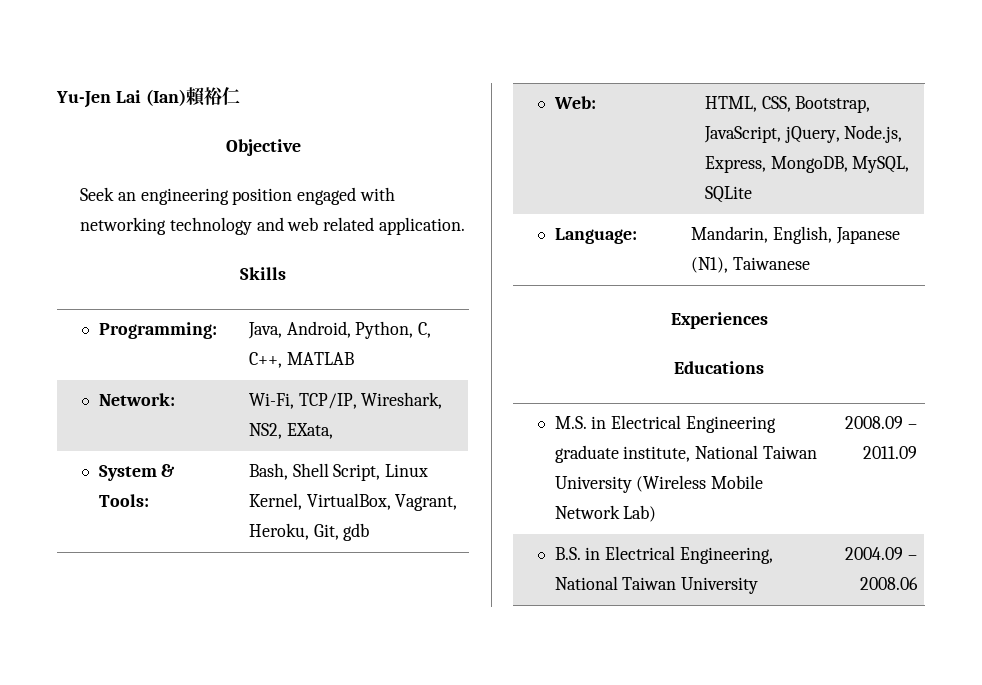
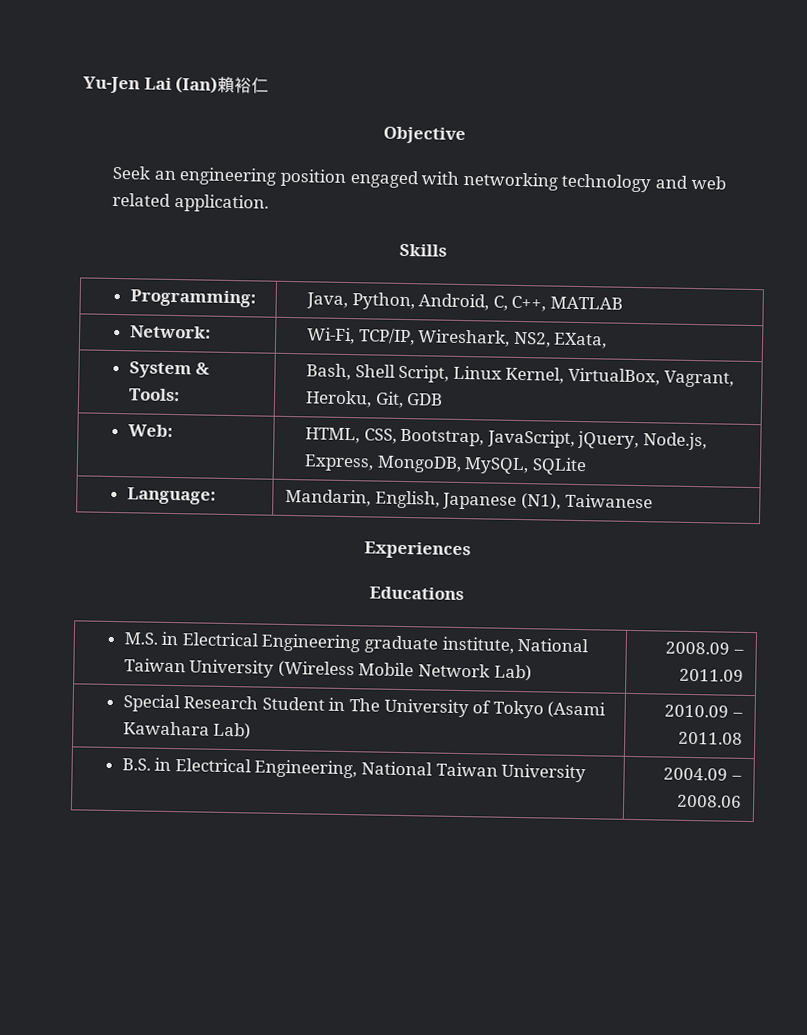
- Programming: | Java, Android, Python, C, C++, MATLAB
+ Programming: | Java, Python, Android, C, C++, MATLAB
- System & Tools: | Bash, Shell Script, Linux Kernel, VirtualBox, Vagrant, Heroku, Git, gdb
+ System & Tools: | Bash, Shell Script, Linux Kernel, VirtualBox, Vagrant, Heroku, Git, GDB
+ Special Research Student in The University of Tokyo (Asami Kawahara Lab) | 2010.09 – 2011.08

